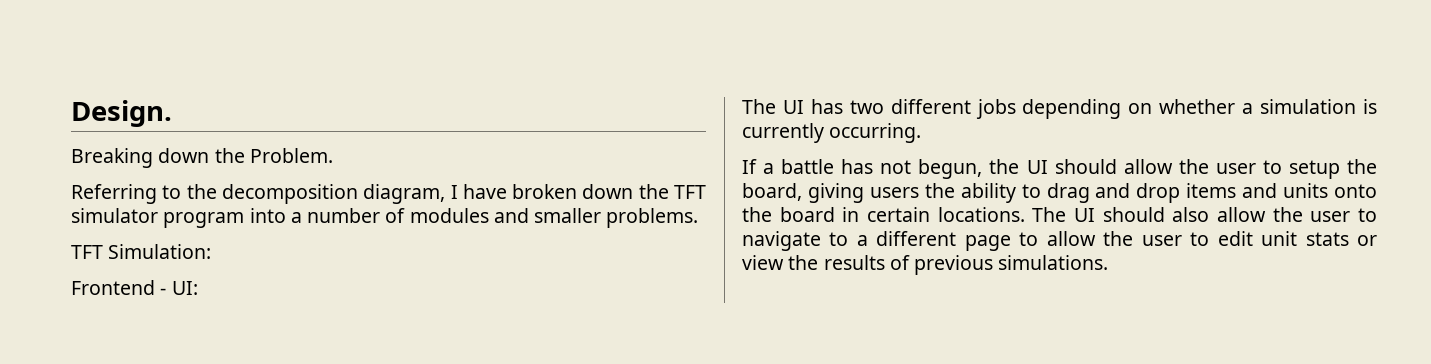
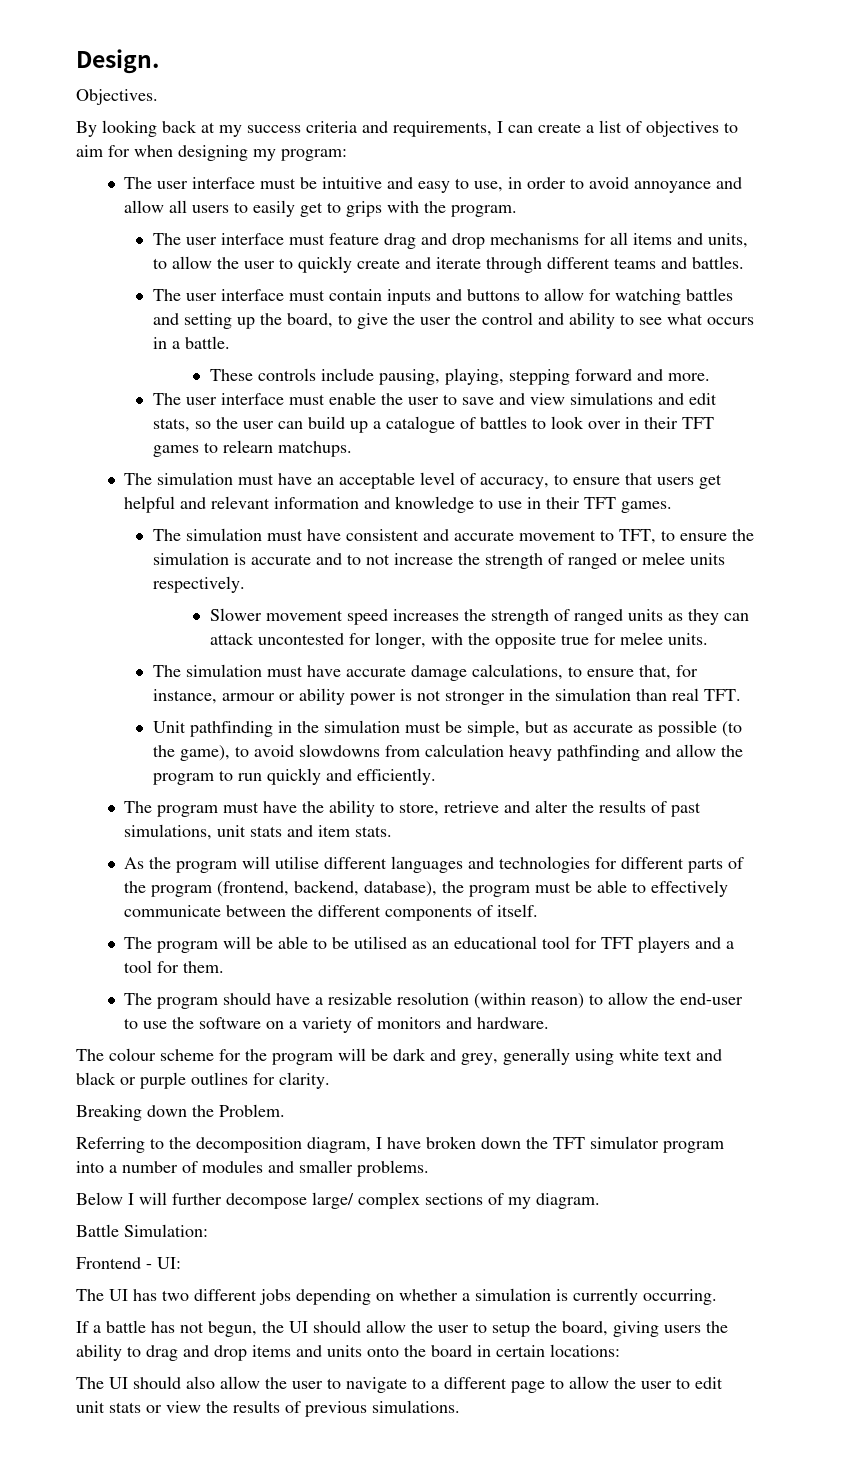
+ Objectives.
+ By looking back at my success criteria and requirements, I can create a list of objectives to aim for when designing my program:
+ The user interface must be intuitive and easy to use, in order to avoid annoyance and allow all users to easily get to grips with the program.
+ The user interface must feature drag and drop mechanisms for all items and units, to allow the user to quickly create and iterate through different teams and battles.
+ The user interface must contain inputs and buttons to allow for watching battles and setting up the board, to give the user the control and ability to see what occurs in a battle.
+ These controls include pausing, playing, stepping forward and more.
+ The user interface must enable the user to save and view simulations and edit stats, so the user can build up a catalogue of battles to look over in their TFT games to relearn matchups.
+ The simulation must have an acceptable level of accuracy, to ensure that users get helpful and relevant information and knowledge to use in their TFT games.
+ The simulation must have consistent and accurate movement to TFT, to ensure the simulation is accurate and to not increase the strength of ranged or melee units respectively.
+ Slower movement speed increases the strength of ranged units as they can attack uncontested for longer, with the opposite true for melee units.
+ The simulation must have accurate damage calculations, to ensure that, for instance, armour or ability power is not stronger in the simulation than real TFT.
+ Unit pathfinding in the simulation must be simple, but as accurate as possible (to the game), to avoid slowdowns from calculation heavy pathfinding and allow the program to run quickly and efficiently.
+ The program must have the ability to store, retrieve and alter the results of past simulations, unit stats and item stats.
+ As the program will utilise different languages and technologies for different parts of the program (frontend, backend, database), the program must be able to effectively communicate between the different components of itself.
+ The program will be able to be utilised as an educational tool for TFT players and a tool for them.
+ The program should have a resizable resolution (within reason) to allow the end-user to use the software on a variety of monitors and hardware.
+ The colour scheme for the program will be dark and grey, generally using white text and black or purple outlines for clarity.
- TFT Simulation:
+ Below I will further decompose large/ complex sections of my diagram.
+ Battle Simulation:
- If a battle has not begun, the UI should allow the user to setup the board, giving users the ability to drag and drop items and units onto the board in certain locations. The UI should also allow the user to navigate to a different page to allow the user to edit unit stats or view the results of previous simulations.
+ If a battle has not begun, the UI should allow the user to setup the board, giving users the ability to drag and drop items and units onto the board in certain locations:
+ The UI should also allow the user to navigate to a different page to allow the user to edit unit stats or view the results of previous simulations.

